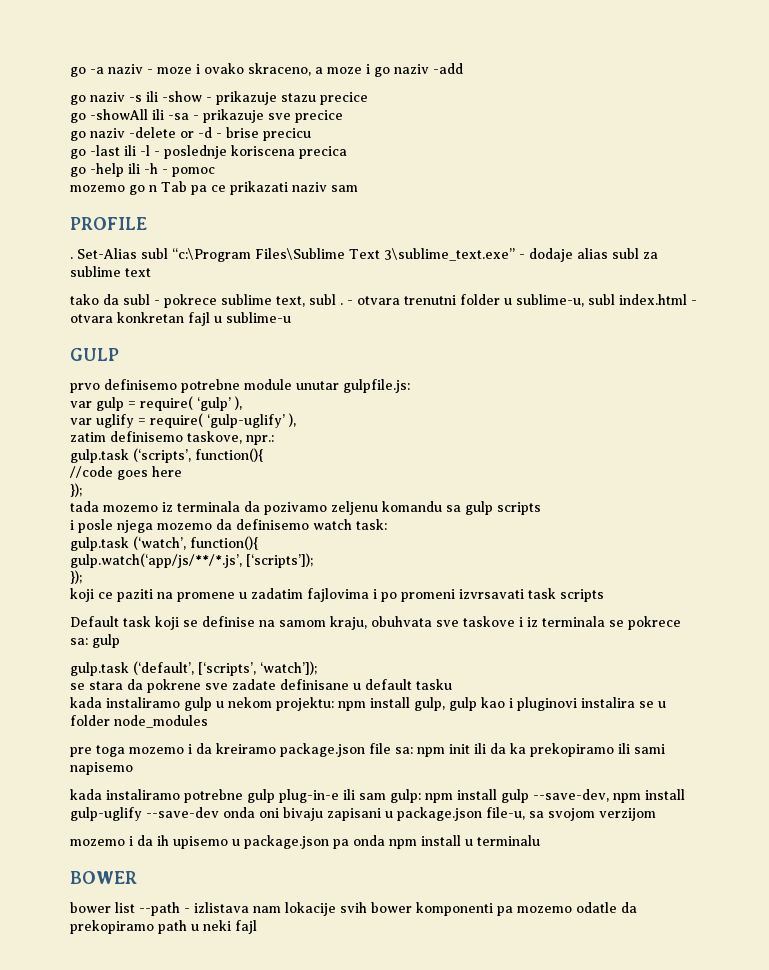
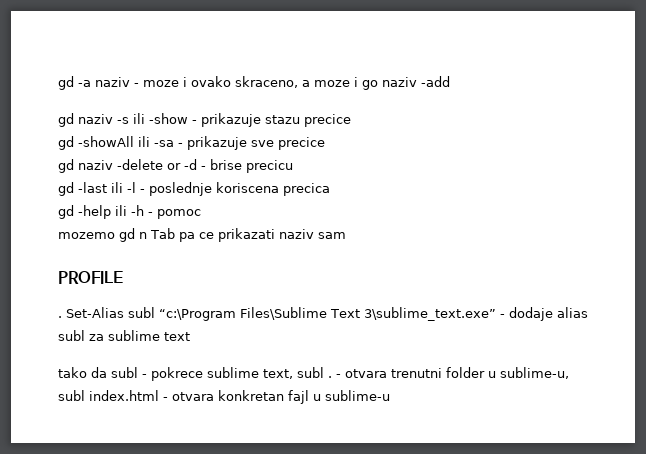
- go -a naziv - moze i ovako skraceno, a moze i go naziv -add
+ gd -a naziv - moze i ovako skraceno, a moze i go naziv -add
- go naziv -s ili -show - prikazuje stazu precice
+ gd naziv -s ili -show - prikazuje stazu precice
- go -showAll ili -sa - prikazuje sve precice
+ gd -showAll ili -sa - prikazuje sve precice
- go naziv -delete or -d - brise precicu
+ gd naziv -delete or -d - brise precicu
- go -last ili -l - poslednje koriscena precica
+ gd -last ili -l - poslednje koriscena precica
- go -help ili -h - pomoc
+ gd -help ili -h - pomoc
- mozemo go n Tab pa ce prikazati naziv sam
+ mozemo gd n Tab pa ce prikazati naziv sam
- GULP
- prvo definisemo potrebne module unutar gulpfile.js:
- var gulp = require( ‘gulp’ ),
- var uglify = require( ‘gulp-uglify’ ),
- zatim definisemo taskove, npr.:
- gulp.task (‘scripts’, function(){
- //code goes here
- });
- tada mozemo iz terminala da pozivamo zeljenu komandu sa gulp scripts
- i posle njega mozemo da definisemo watch task:
- gulp.task (‘watch’, function(){
- gulp.watch(‘app/js/**/*.js’, [‘scripts’]);
- });
- koji ce paziti na promene u zadatim fajlovima i po promeni izvrsavati task scripts
- Default task koji se definise na samom kraju, obuhvata sve taskove i iz terminala se pokrece sa: gulp
- gulp.task (‘default’, [‘scripts’, ‘watch’]);
- se stara da pokrene sve zadate definisane u default tasku
- kada instaliramo gulp u nekom projektu: npm install gulp, gulp kao i pluginovi instalira se u folder node_modules
- pre toga mozemo i da kreiramo package.json file sa: npm init ili da ka prekopiramo ili sami napisemo
- kada instaliramo potrebne gulp plug-in-e ili sam gulp: npm install gulp --save-dev, npm install gulp-uglify --save-dev onda oni bivaju zapisani u package.json file-u, sa svojom verzijom
- mozemo i da ih upisemo u package.json pa onda npm install u terminalu
- BOWER
- bower list --path - izlistava nam lokacije svih bower komponenti pa mozemo odatle da prekopiramo path u neki fajl

